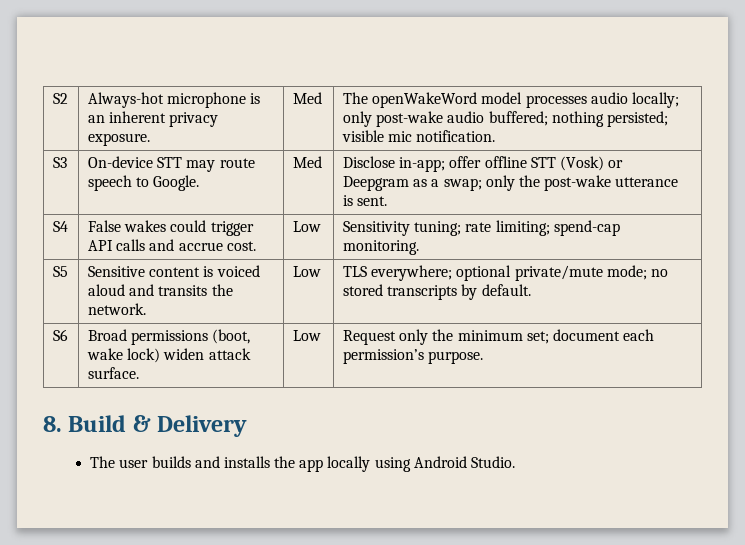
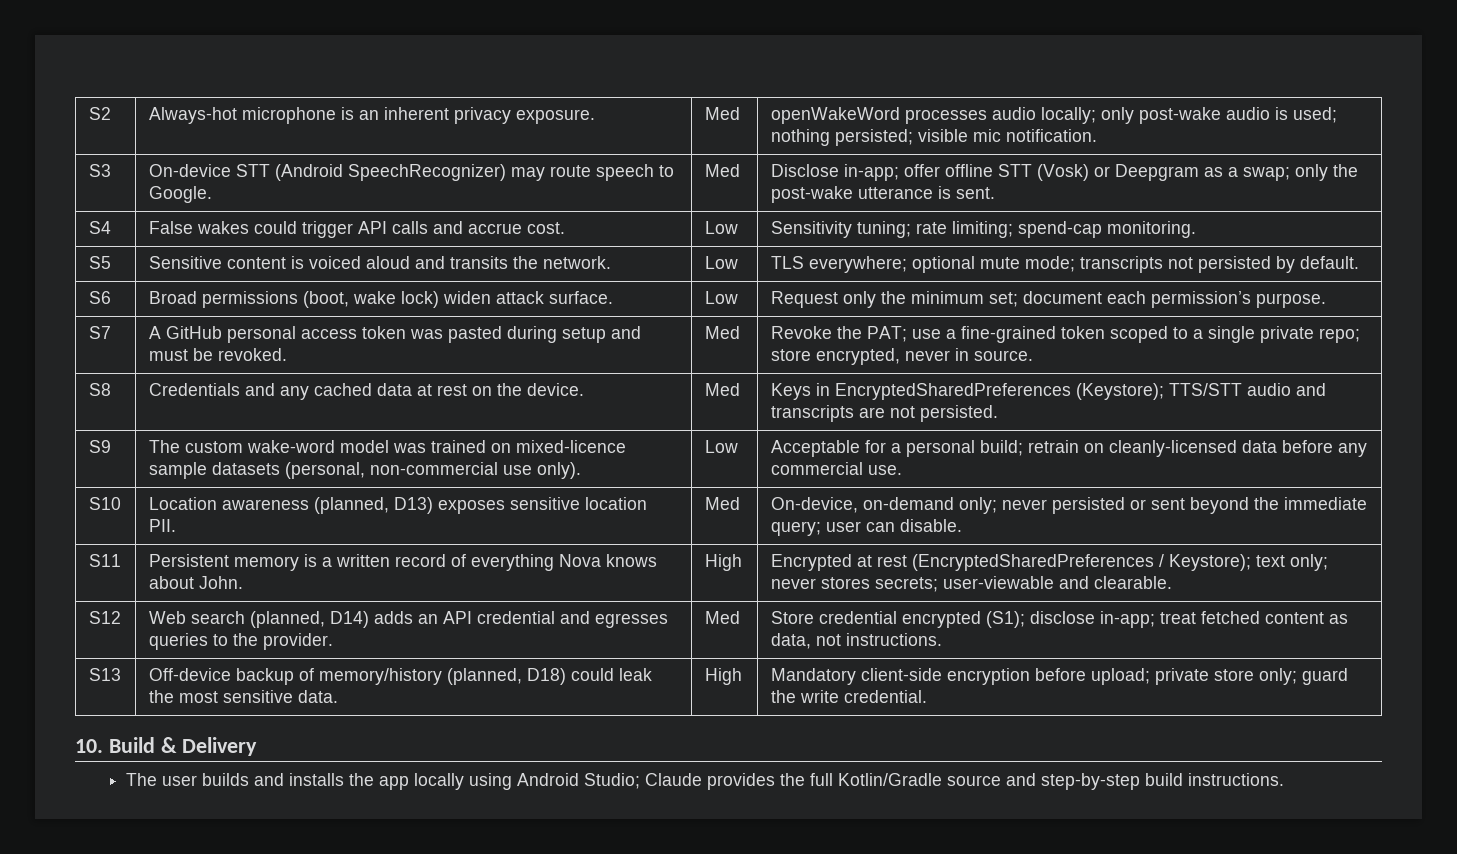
- S2 | Always-hot microphone is an inherent privacy exposure. | Med | The openWakeWord model processes audio locally; only post-wake audio buffered; nothing persisted; visible mic notification.
+ S2 | Always-hot microphone is an inherent privacy exposure. | Med | openWakeWord processes audio locally; only post-wake audio is used; nothing persisted; visible mic notification.
- S3 | On-device STT may route speech to Google. | Med | Disclose in-app; offer offline STT (Vosk) or Deepgram as a swap; only the post-wake utterance is sent.
+ S3 | On-device STT (Android SpeechRecognizer) may route speech to Google. | Med | Disclose in-app; offer offline STT (Vosk) or Deepgram as a swap; only the post-wake utterance is sent.
- S5 | Sensitive content is voiced aloud and transits the network. | Low | TLS everywhere; optional private/mute mode; no stored transcripts by default.
+ S5 | Sensitive content is voiced aloud and transits the network. | Low | TLS everywhere; optional mute mode; transcripts not persisted by default.
- 8. Build & Delivery
+ S7 | A GitHub personal access token was pasted during setup and must be revoked. | Med | Revoke the PAT; use a fine-grained token scoped to a single private repo; store encrypted, never in source.
+ S8 | Credentials and any cached data at rest on the device. | Med | Keys in EncryptedSharedPreferences (Keystore); TTS/STT audio and transcripts are not persisted.
+ S9 | The custom wake-word model was trained on mixed-licence sample datasets (personal, non-commercial use only). | Low | Acceptable for a personal build; retrain on cleanly-licensed data before any commercial use.
+ S10 | Location awareness (planned, D13) exposes sensitive location PII. | Med | On-device, on-demand only; never persisted or sent beyond the immediate query; user can disable.
+ S11 | Persistent memory is a written record of everything Nova knows about John. | High | Encrypted at rest (EncryptedSharedPreferences / Keystore); text only; never stores secrets; user-viewable and clearable.
+ S12 | Web search (planned, D14) adds an API credential and egresses queries to the provider. | Med | Store credential encrypted (S1); disclose in-app; treat fetched content as data, not instructions.
+ S13 | Off-device backup of memory/history (planned, D18) could leak the most sensitive data. | High | Mandatory client-side encryption before upload; private store only; guard the write credential.
+ 10. Build & Delivery
- The user builds and installs the app locally using Android Studio.
+ The user builds and installs the app locally using Android Studio; Claude provides the full Kotlin/Gradle source and step-by-step build instructions.

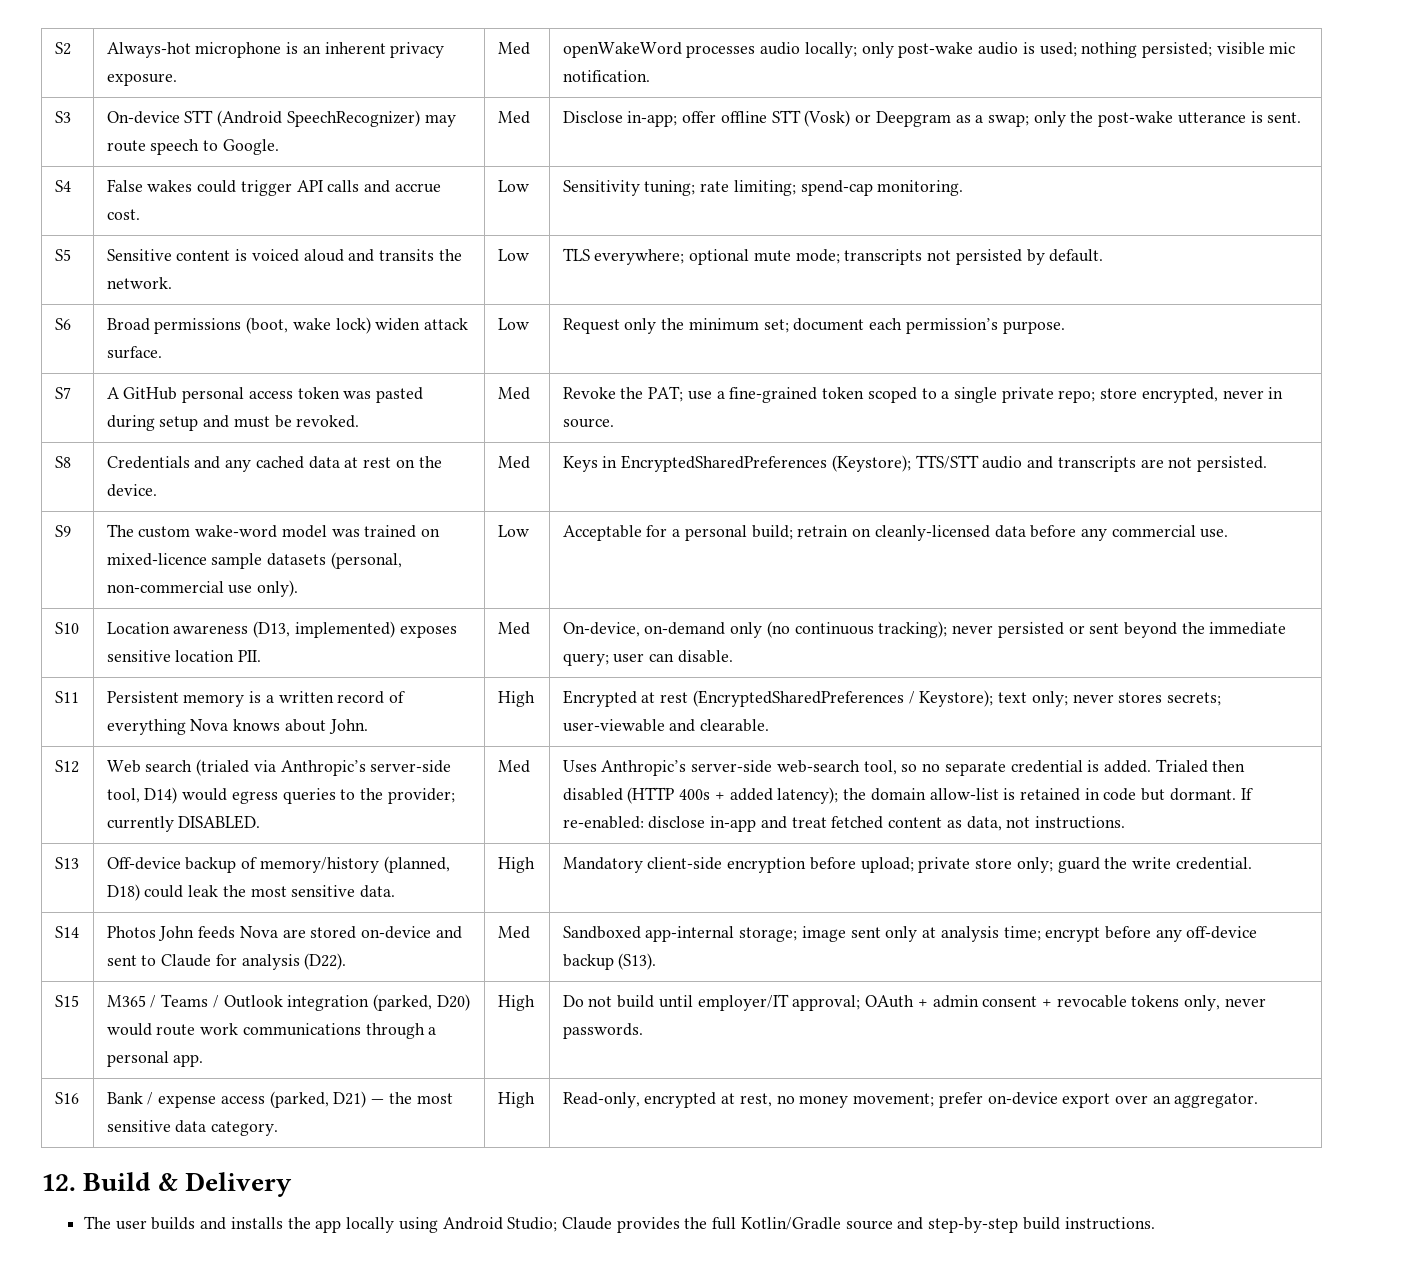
- S10 | Location awareness (planned, D13) exposes sensitive location PII. | Med | On-device, on-demand only; never persisted or sent beyond the immediate query; user can disable.
+ S10 | Location awareness (D13, implemented) exposes sensitive location PII. | Med | On-device, on-demand only (no continuous tracking); never persisted or sent beyond the immediate query; user can disable.
- Web search (planned, D14) adds an API credential and egresses queries to the provider. | Med | Store credential encrypted (S1); disclose in-app; treat fetched content as data, not instructions.
+ Web search (trialed via Anthropic’s server-side tool, D14) would egress queries to the provider; currently DISABLED. | Med | Uses Anthropic’s server-side web-search tool, so no separate credential is added. Trialed then disabled (HTTP 400s + added latency); the domain allow-list is retained in code but dormant. If re-enabled: disclose in-app and treat fetched content as data, not instructions.
- 10. Build & Delivery
+ S14 | Photos John feeds Nova are stored on-device and sent to Claude for analysis (D22). | Med | Sandboxed app-internal storage; image sent only at analysis time; encrypt before any off-device backup (S13).
+ S15 | M365 / Teams / Outlook integration (parked, D20) would route work communications through a personal app. | High | Do not build until employer/IT approval; OAuth + admin consent + revocable tokens only, never passwords.
+ S16 | Bank / expense access (parked, D21) — the most sensitive data category. | High | Read-only, encrypted at rest, no money movement; prefer on-device export over an aggregator.
+ 12. Build & Delivery

